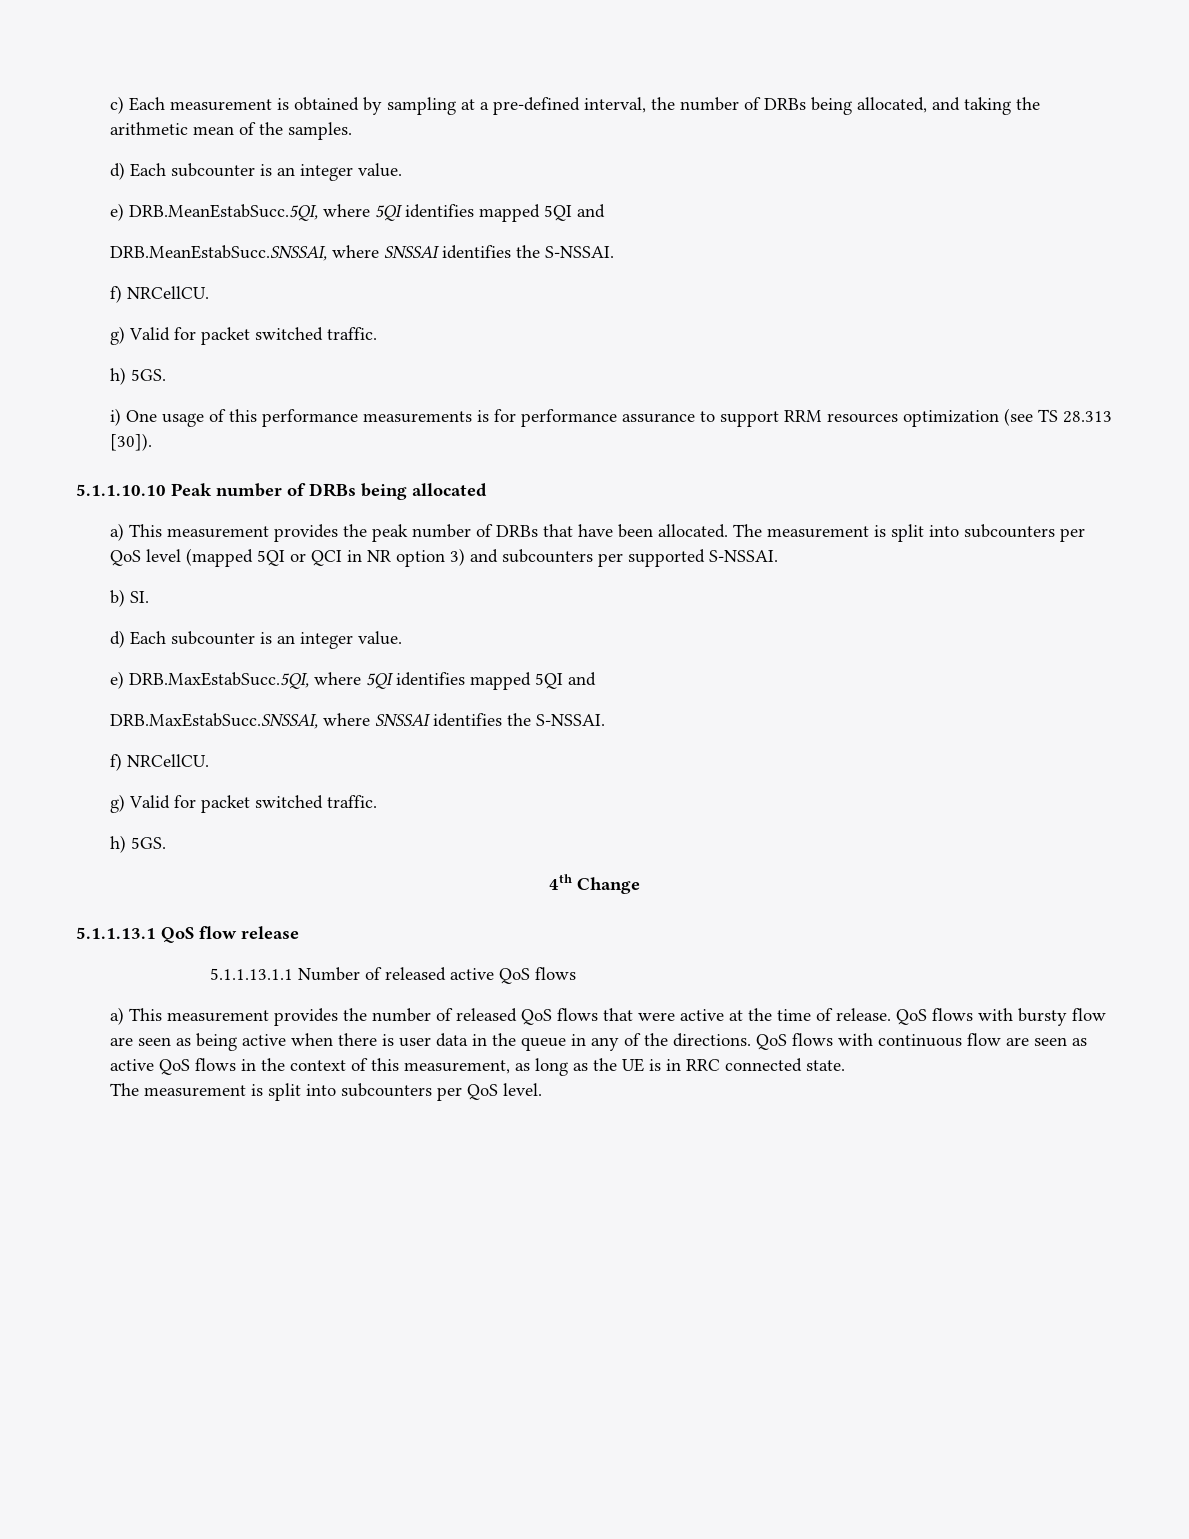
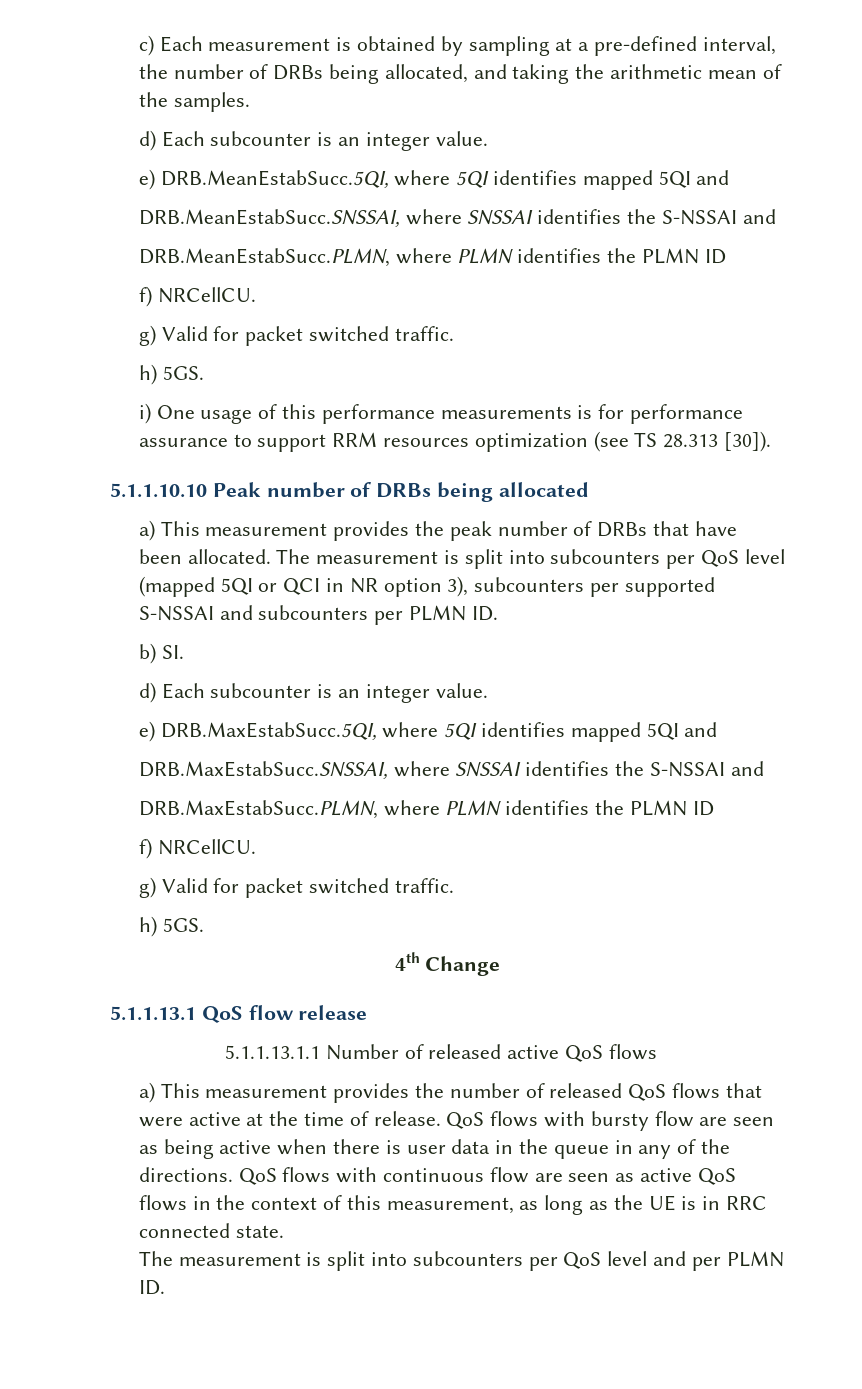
- DRB.MeanEstabSucc.SNSSAI, where SNSSAI identifies the S-NSSAI.
+ DRB.MeanEstabSucc.SNSSAI, where SNSSAI identifies the S-NSSAI and
+ DRB.MeanEstabSucc.PLMN, where PLMN identifies the PLMN ID
- The measurement is split into subcounters per QoS level (mapped 5QI or QCI in NR option 3) and subcounters per supported S-NSSAI.
+ The measurement is split into subcounters per QoS level (mapped 5QI or QCI in NR option 3), subcounters per supported S-NSSAI and subcounters per PLMN ID.
- DRB.MaxEstabSucc.SNSSAI, where SNSSAI identifies the S-NSSAI.
+ DRB.MaxEstabSucc.SNSSAI, where SNSSAI identifies the S-NSSAI and
+ DRB.MaxEstabSucc.PLMN, where PLMN identifies the PLMN ID
- The measurement is split into subcounters per QoS level.
+ The measurement is split into subcounters per QoS level and per PLMN ID.

